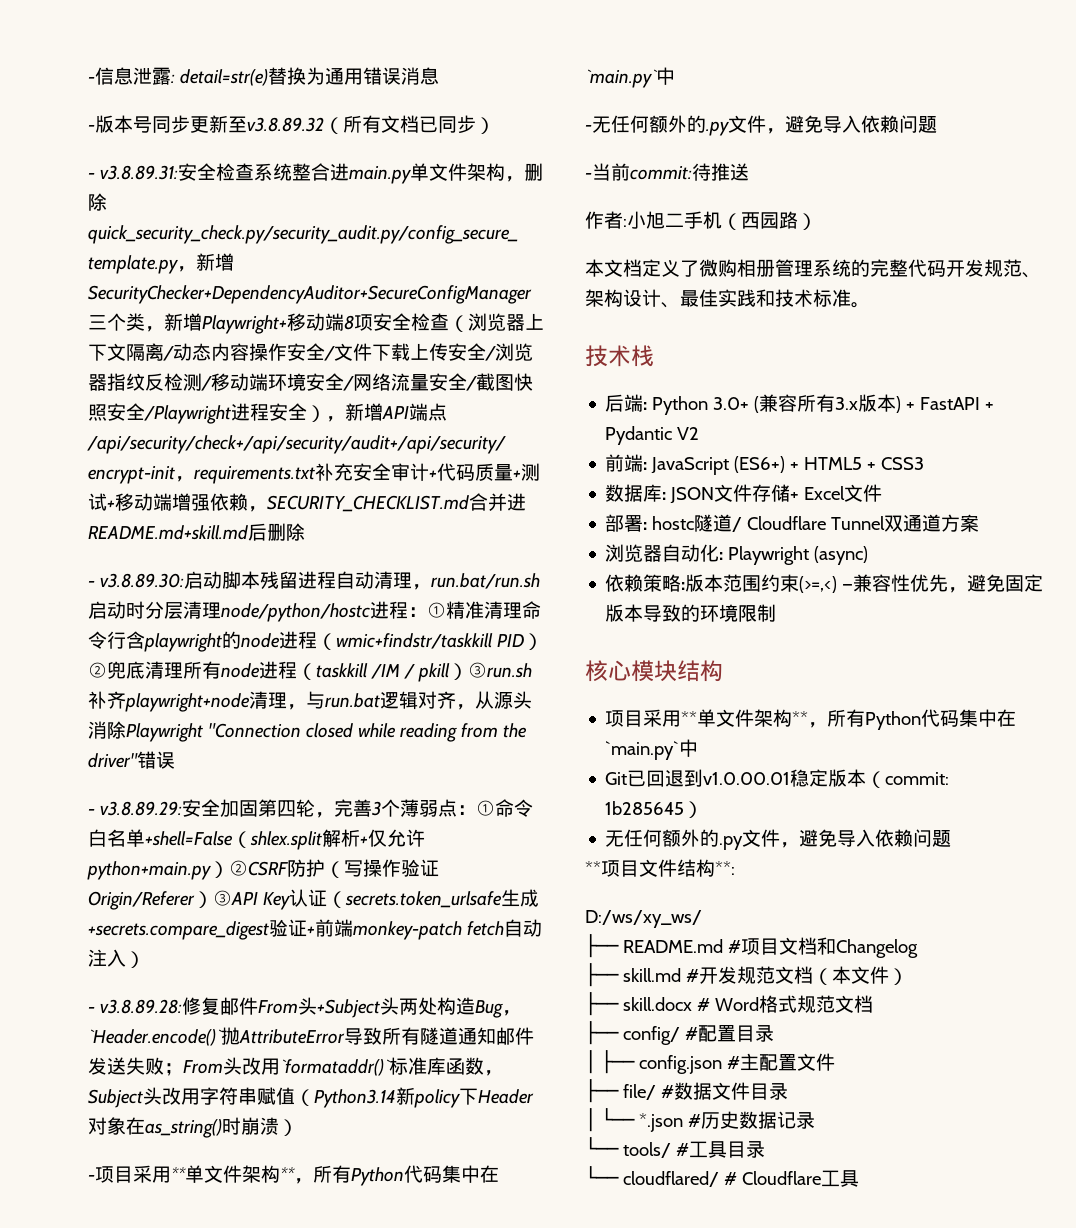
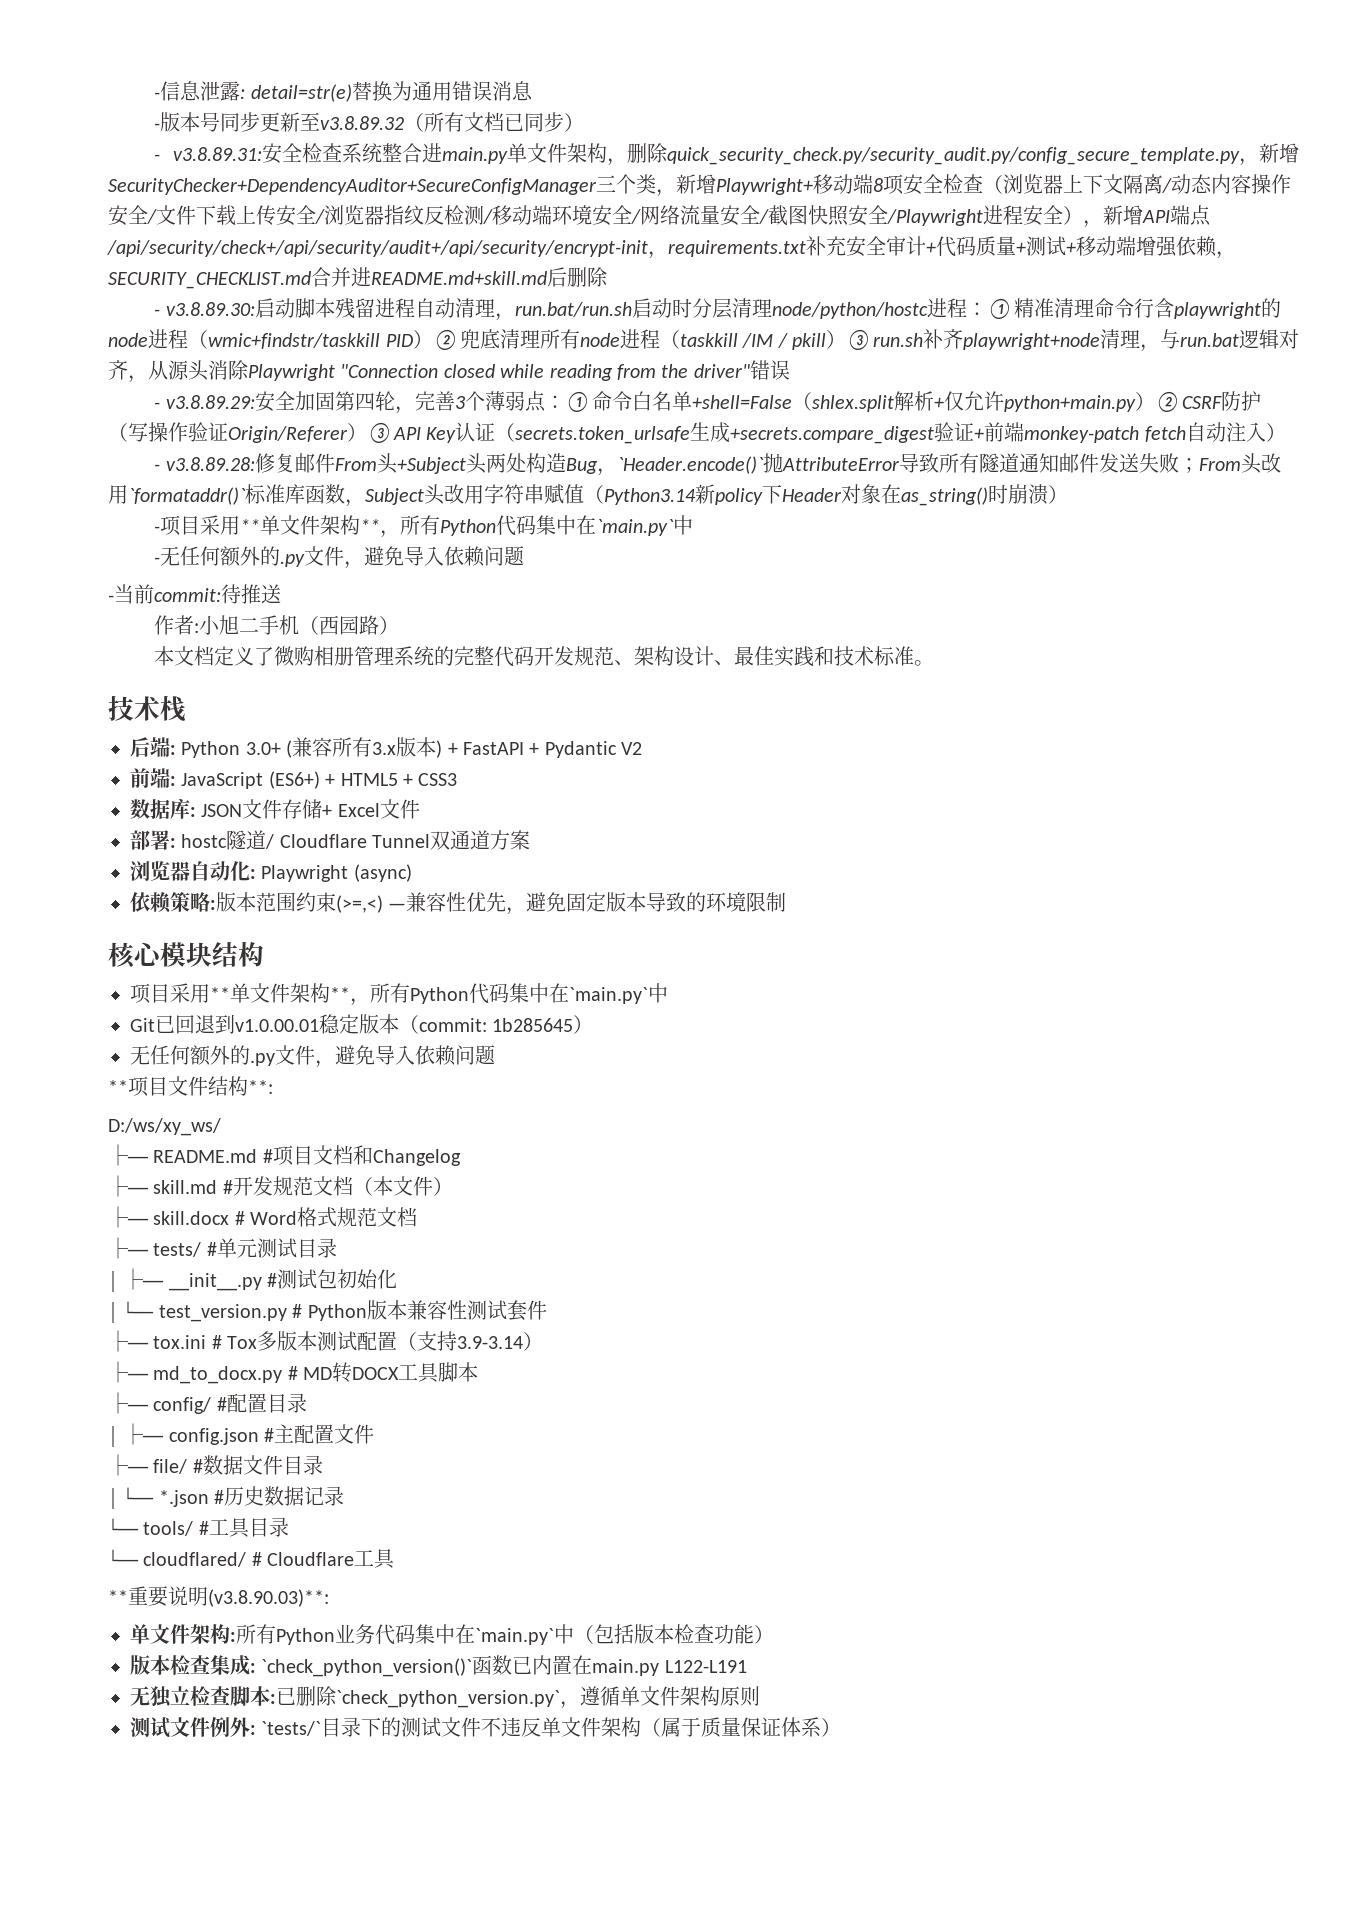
+ ├── tests/ #单元测试目录
+ │ ├── __init__.py #测试包初始化
+ │ └── test_version.py # Python版本兼容性测试套件
+ ├── tox.ini # Tox多版本测试配置（支持3.9-3.14）
+ ├── md_to_docx.py # MD转DOCX工具脚本
+ **重要说明(v3.8.90.03)**:
+ 单文件架构:所有Python业务代码集中在`main.py`中（包括版本检查功能）
+ 版本检查集成: `check_python_version()`函数已内置在main.py L122-L191
+ 无独立检查脚本:已删除`check_python_version.py`，遵循单文件架构原则
+ 测试文件例外: `tests/`目录下的测试文件不违反单文件架构（属于质量保证体系）

